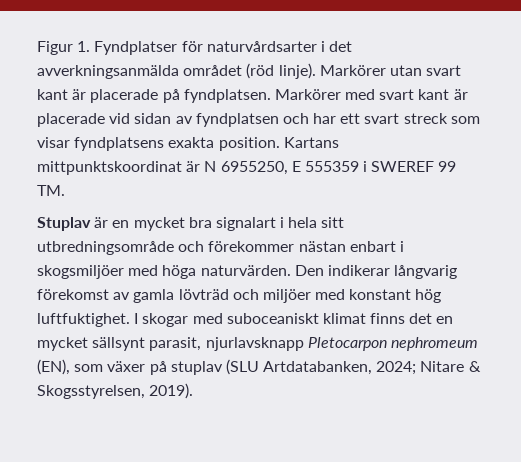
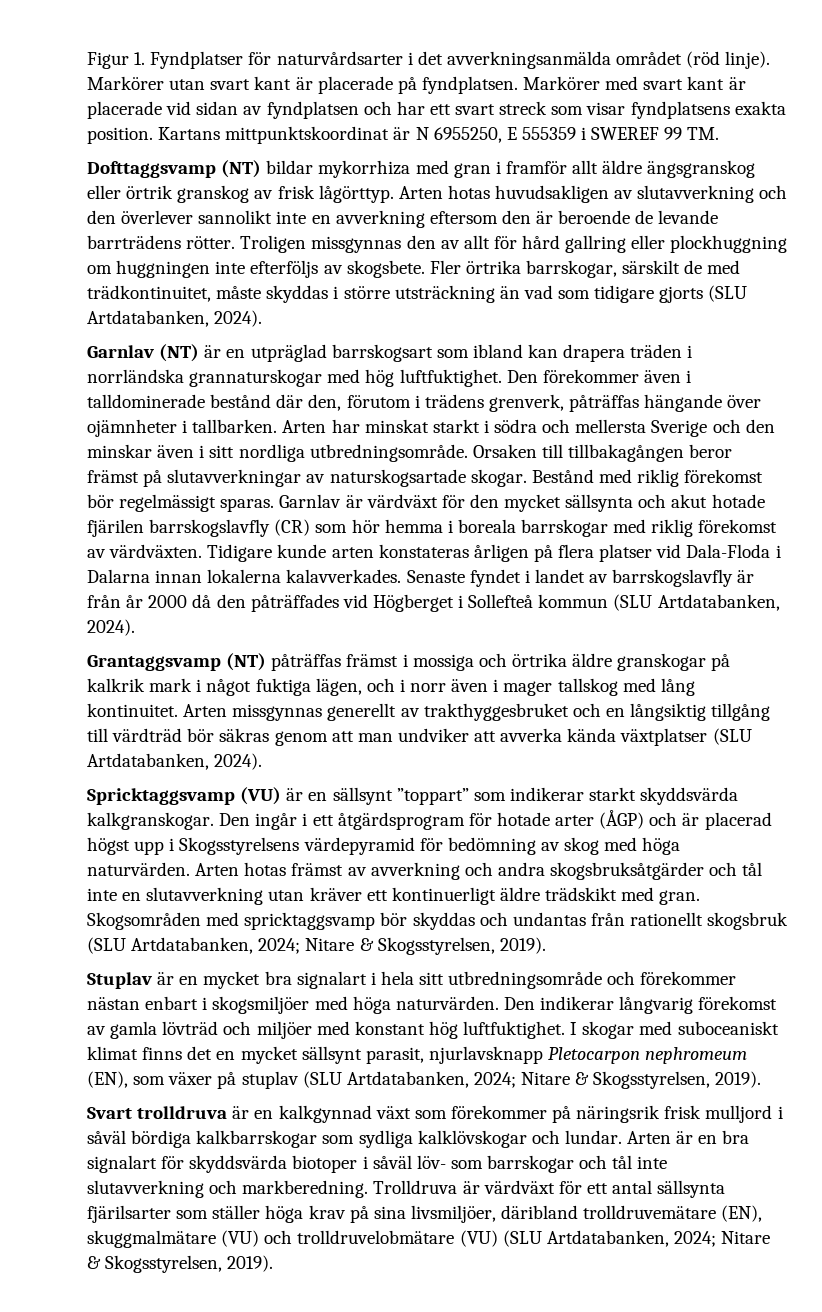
+ Dofttaggsvamp (NT) bildar mykorrhiza med gran i framför allt äldre ängsgranskog eller örtrik granskog av frisk lågörttyp. Arten hotas huvudsakligen av slutavverkning och den överlever sannolikt inte en avverkning eftersom den är beroende de levande barrträdens rötter. Troligen missgynnas den av allt för hård gallring eller plockhuggning om huggningen inte efterföljs av skogsbete. Fler örtrika barrskogar, särskilt de med trädkontinuitet, måste skyddas i större utsträckning än vad som tidigare gjorts (SLU Artdatabanken, 2024).
+ Garnlav (NT) är en utpräglad barrskogsart som ibland kan drapera träden i norrländska grannaturskogar med hög luftfuktighet. Den förekommer även i talldominerade bestånd där den, förutom i trädens grenverk, påträffas hängande över ojämnheter i tallbarken. Arten har minskat starkt i södra och mellersta Sverige och den minskar även i sitt nordliga utbredningsområde. Orsaken till tillbakagången beror främst på slutavverkningar av naturskogsartade skogar. Bestånd med riklig förekomst bör regelmässigt sparas. Garnlav är värdväxt för den mycket sällsynta och akut hotade fjärilen barrskogslavfly (CR) som hör hemma i boreala barrskogar med riklig förekomst av värdväxten. Tidigare kunde arten konstateras årligen på flera platser vid Dala-Floda i Dalarna innan lokalerna kalavverkades. Senaste fyndet i landet av barrskogslavfly är från år 2000 då den påträffades vid Högberget i Sollefteå kommun (SLU Artdatabanken, 2024).
+ Grantaggsvamp (NT) påträffas främst i mossiga och örtrika äldre granskogar på kalkrik mark i något fuktiga lägen, och i norr även i mager tallskog med lång kontinuitet. Arten missgynnas generellt av trakthyggesbruket och en långsiktig tillgång till värdträd bör säkras genom att man undviker att avverka kända växtplatser (SLU Artdatabanken, 2024).
+ Spricktaggsvamp (VU) är en sällsynt ”toppart” som indikerar starkt skyddsvärda kalkgranskogar. Den ingår i ett åtgärdsprogram för hotade arter (ÅGP) och är placerad högst upp i Skogsstyrelsens värdepyramid för bedömning av skog med höga naturvärden. Arten hotas främst av avverkning och andra skogsbruksåtgärder och tål inte en slutavverkning utan kräver ett kontinuerligt äldre trädskikt med gran. Skogsområden med spricktaggsvamp bör skyddas och undantas från rationellt skogsbruk (SLU Artdatabanken, 2024; Nitare & Skogsstyrelsen, 2019).
+ Svart trolldruva är en kalkgynnad växt som förekommer på näringsrik frisk mulljord i såväl bördiga kalkbarrskogar som sydliga kalklövskogar och lundar. Arten är en bra signalart för skyddsvärda biotoper i såväl löv- som barrskogar och tål inte slutavverkning och markberedning. Trolldruva är värdväxt för ett antal sällsynta fjärilsarter som ställer höga krav på sina livsmiljöer, däribland trolldruvemätare (EN), skuggmalmätare (VU) och trolldruvelobmätare (VU) (SLU Artdatabanken, 2024; Nitare & Skogsstyrelsen, 2019).

